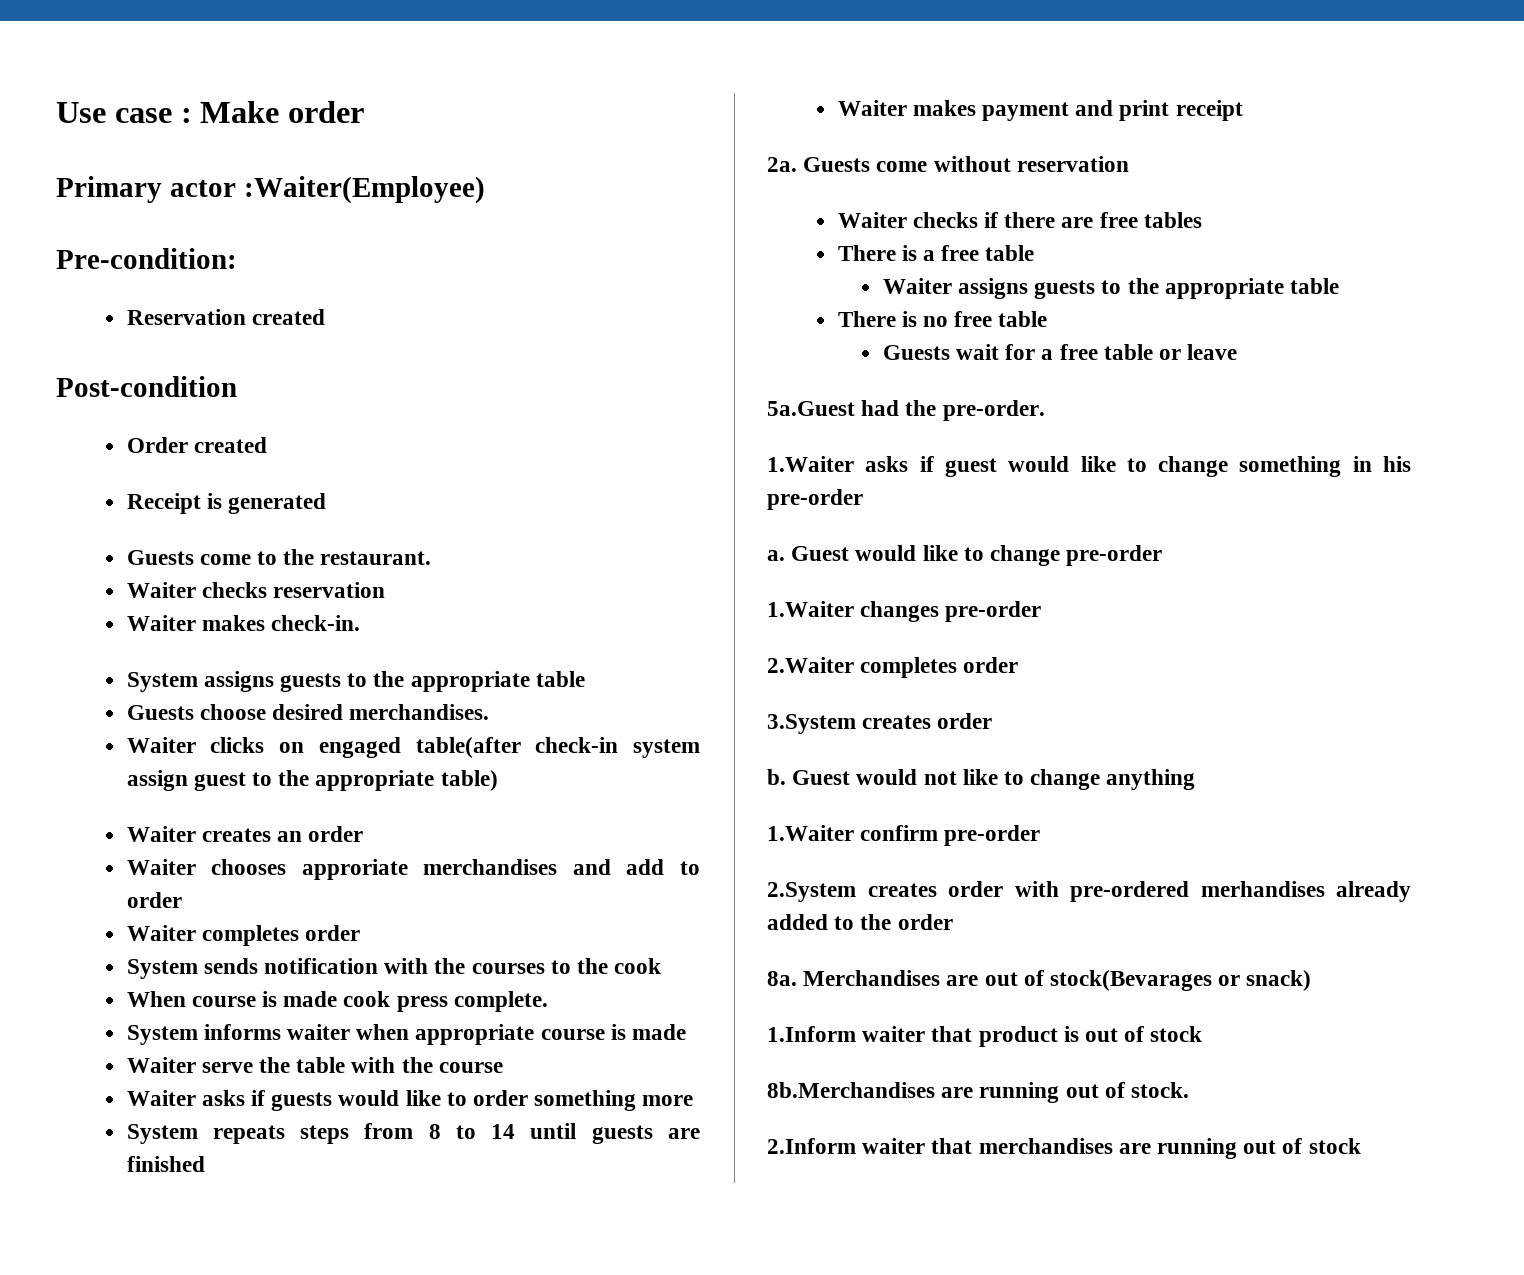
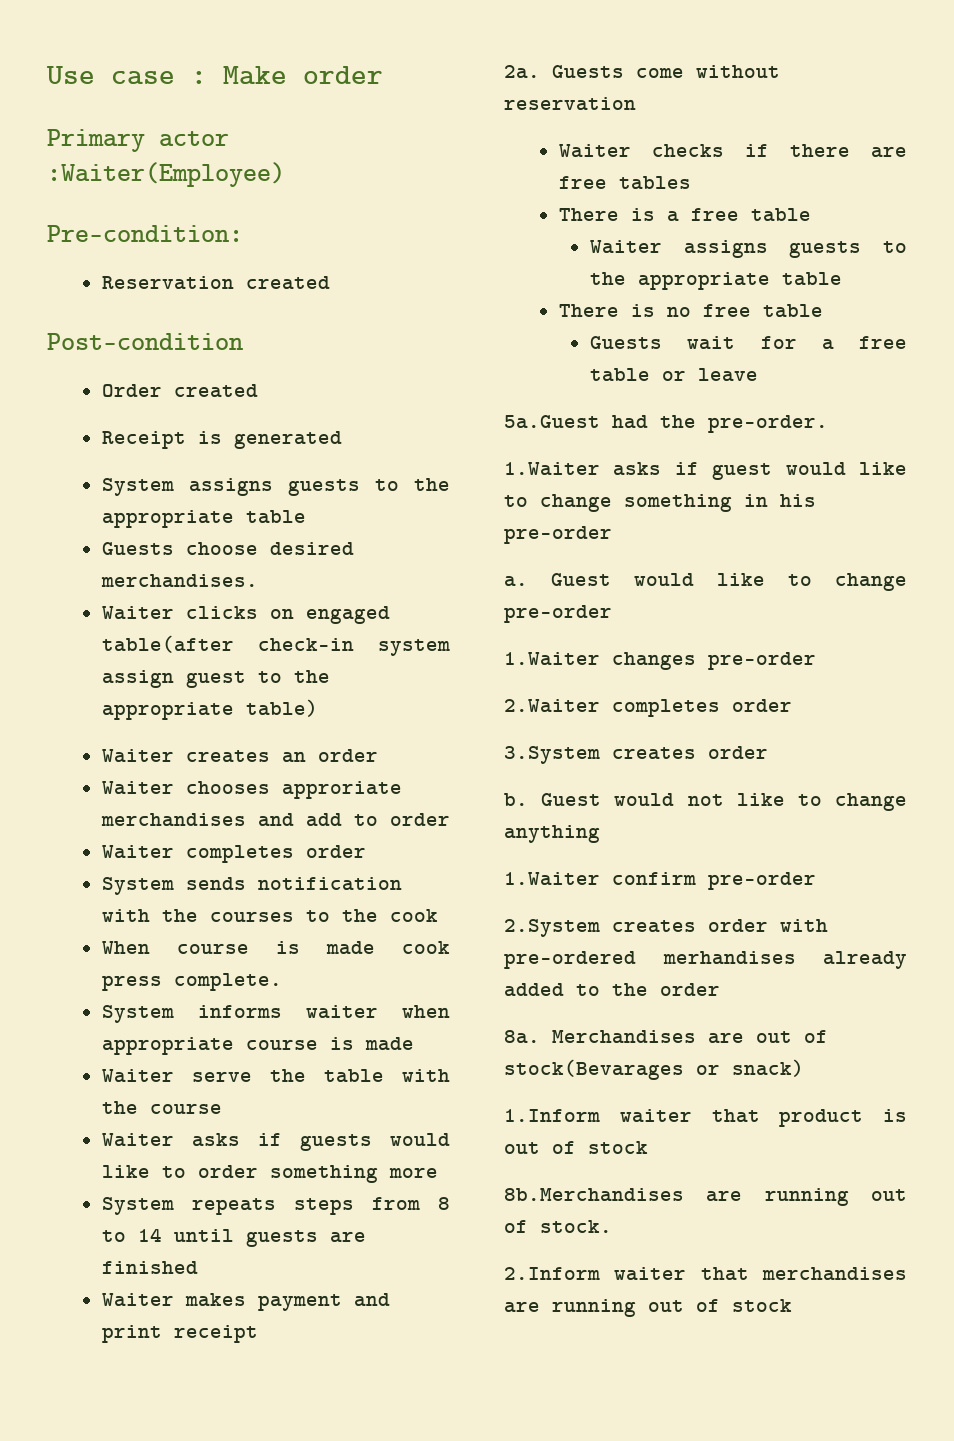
- Guests come to the restaurant.
- Waiter checks reservation
- Waiter makes check-in.

